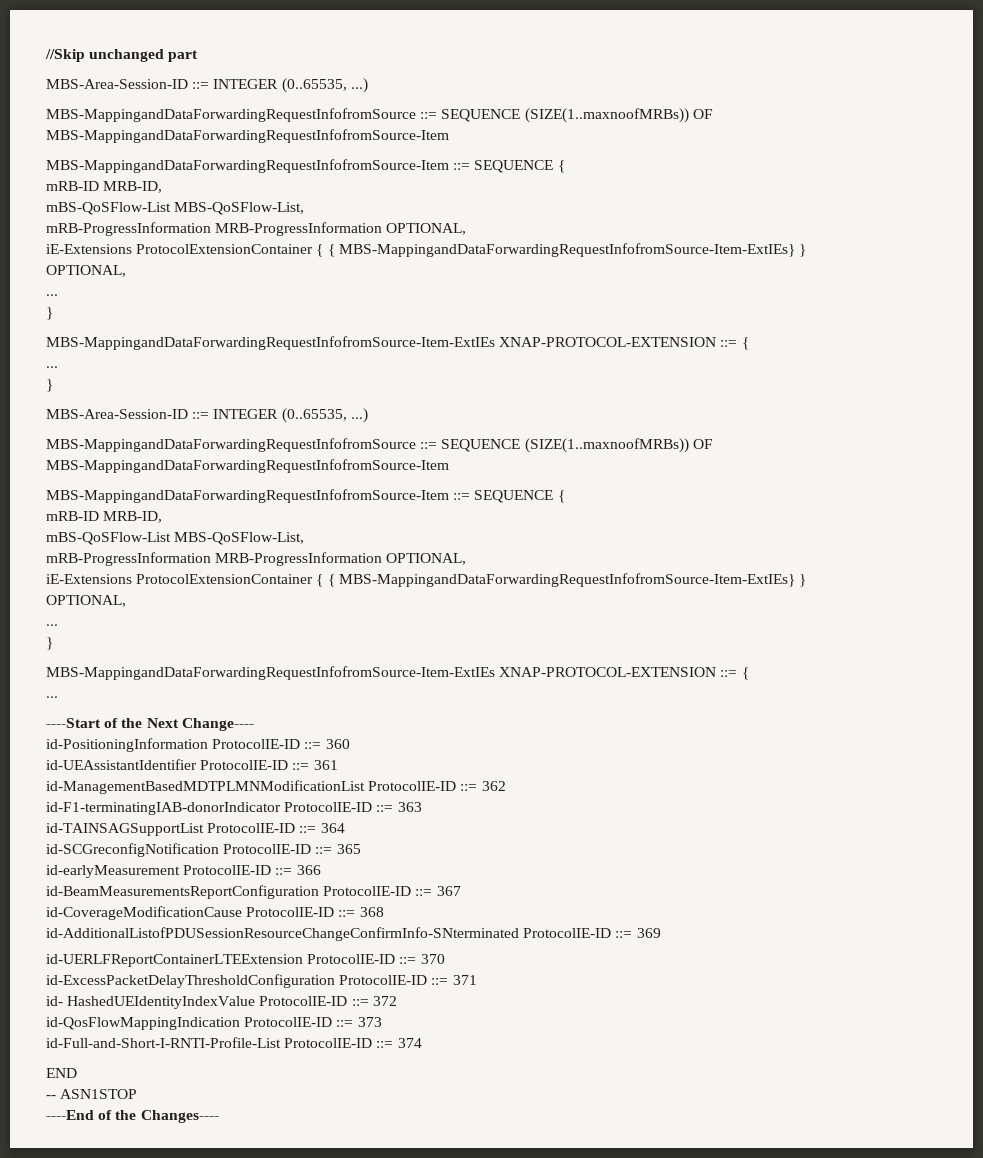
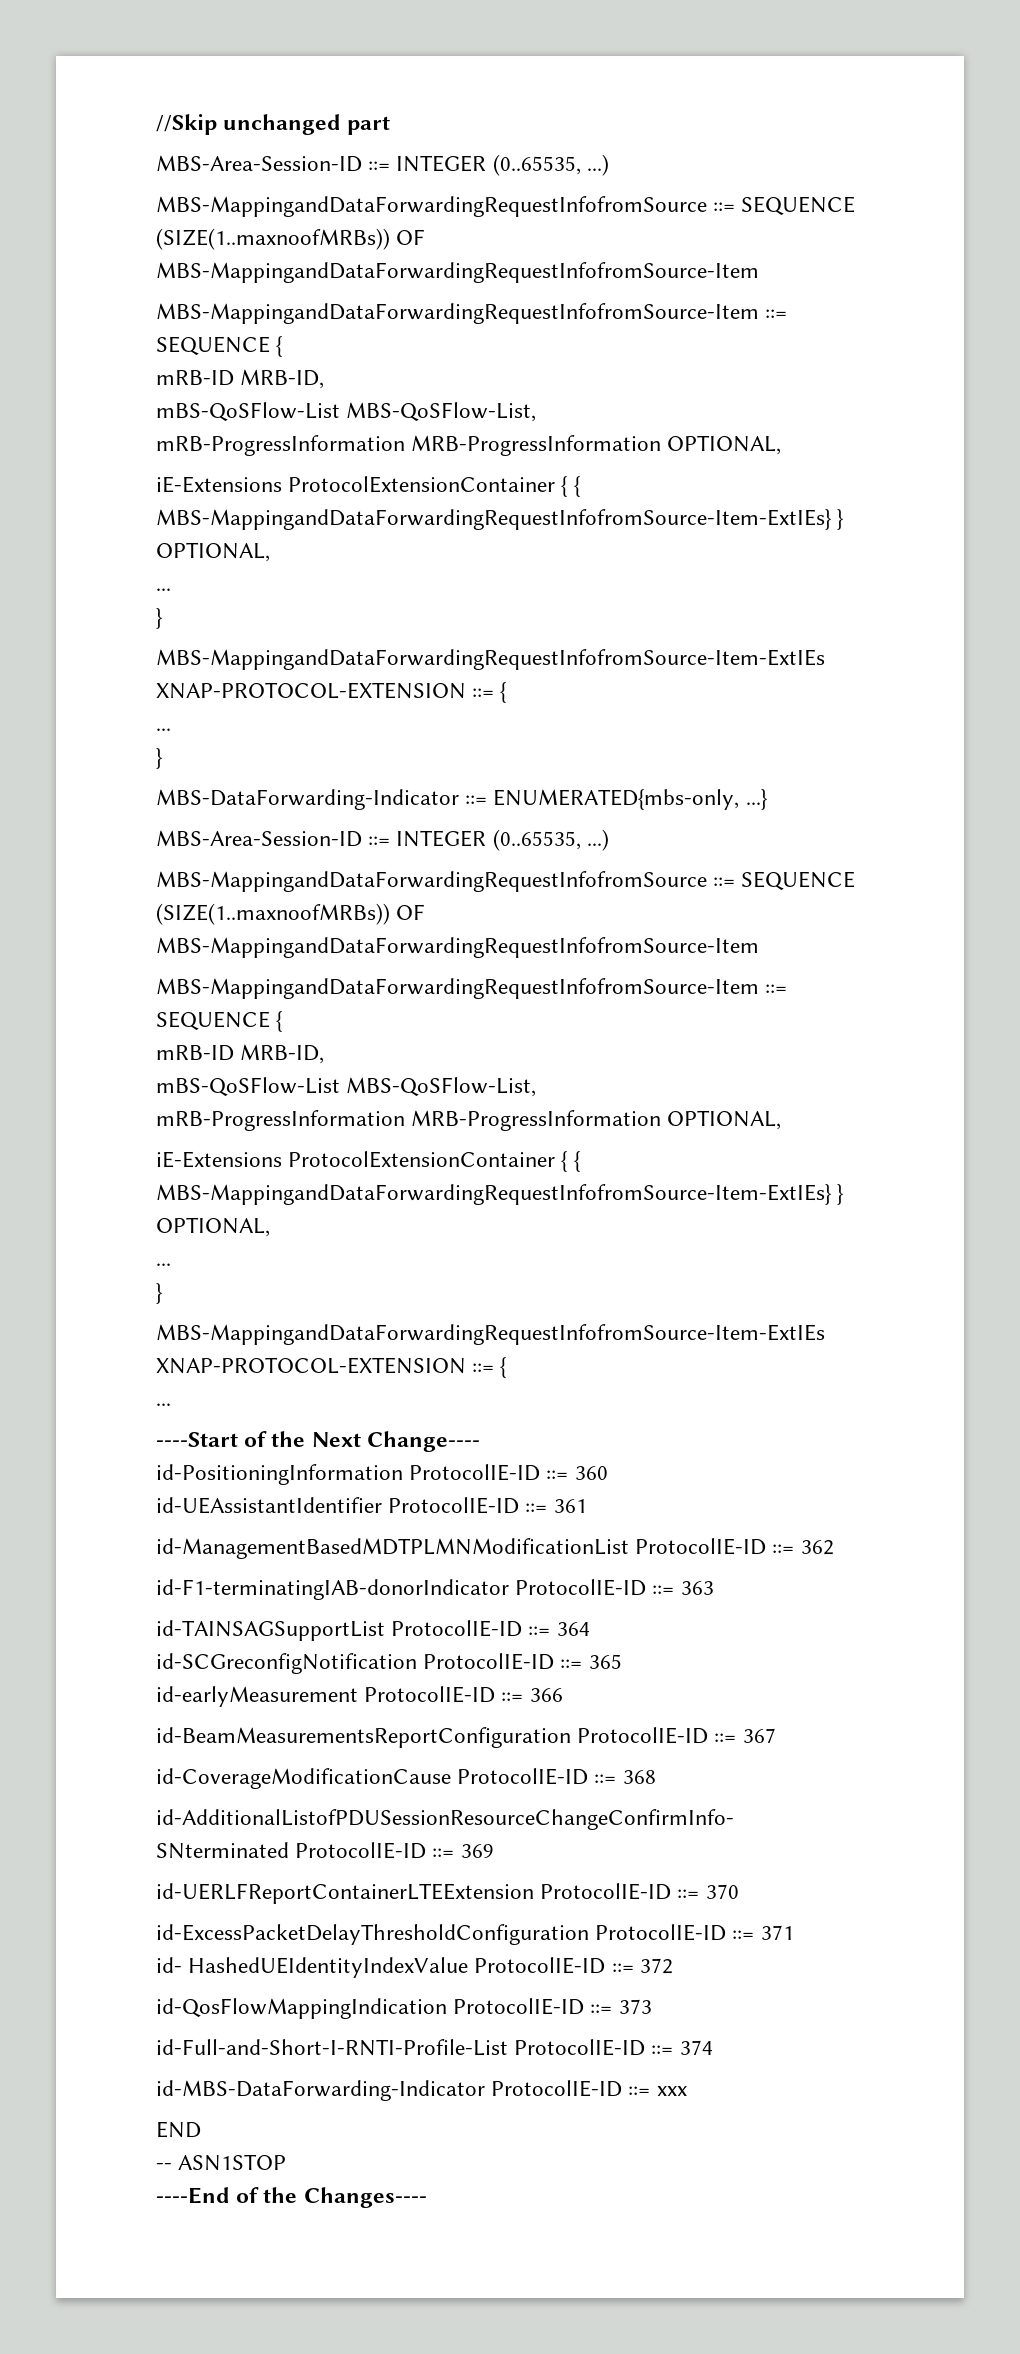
+ MBS-DataForwarding-Indicator ::= ENUMERATED{mbs-only, ...}
+ id-MBS-DataForwarding-Indicator ProtocolIE-ID ::= xxx

